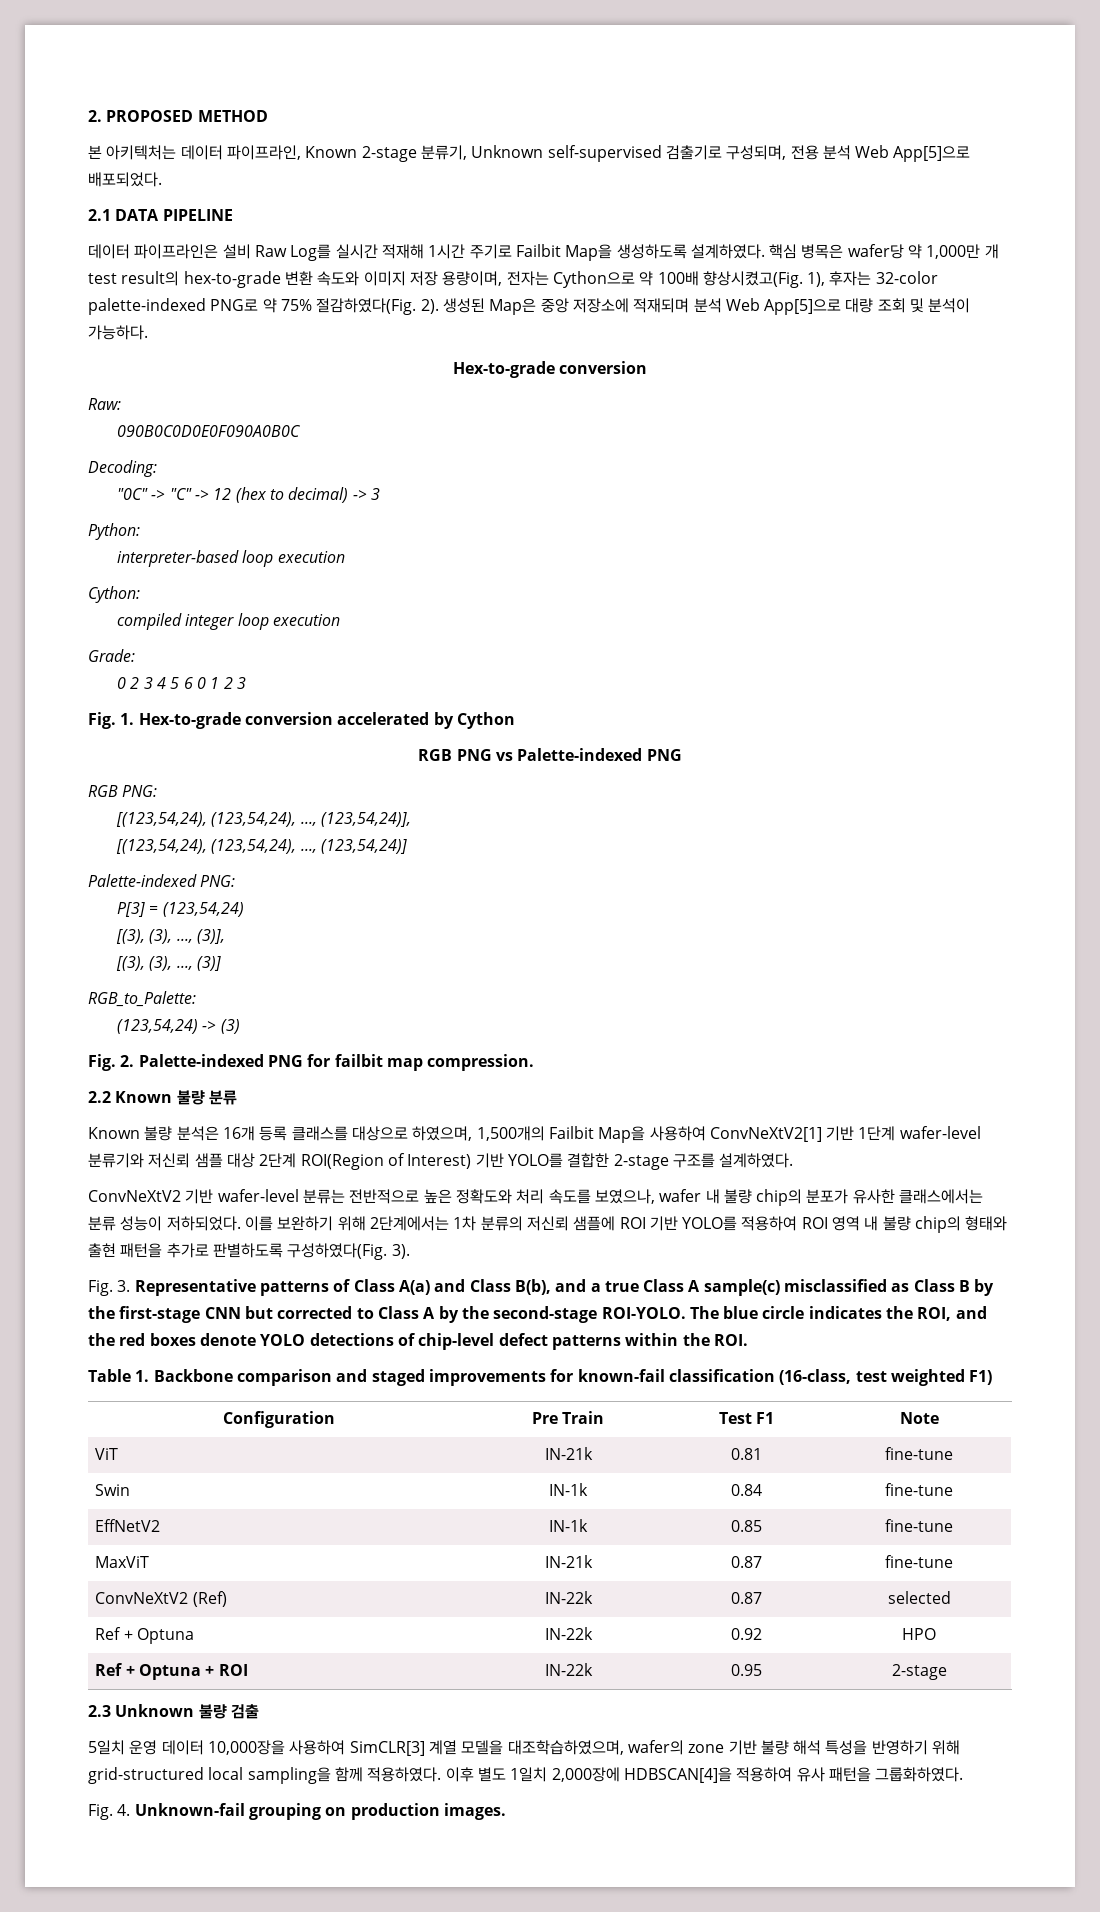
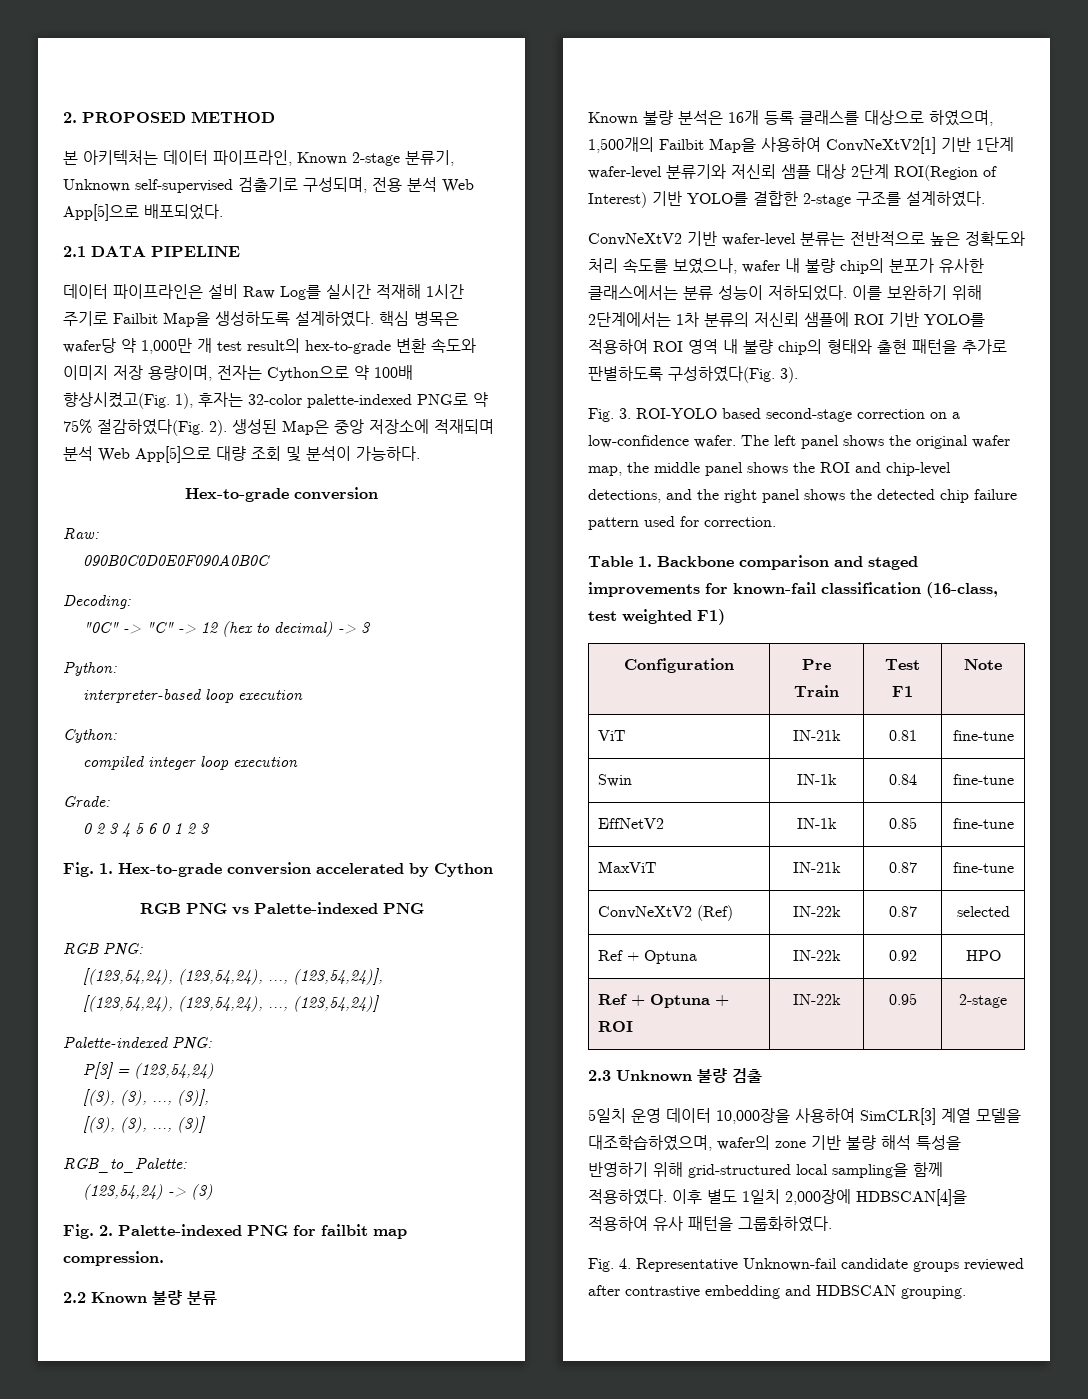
- Fig. 3. Representative patterns of Class A(a) and Class B(b), and a true Class A sample(c) misclassified as Class B by the first-stage CNN but corrected to Class A by the second-stage ROI-YOLO. The blue circle indicates the ROI, and the red boxes denote YOLO detections of chip-level defect patterns within the ROI.
+ Fig. 3. ROI-YOLO based second-stage correction on a low-confidence wafer. The left panel shows the original wafer map, the middle panel shows the ROI and chip-level detections, and the right panel shows the detected chip failure pattern used for correction.
- Fig. 4. Unknown-fail grouping on production images.
+ Fig. 4. Representative Unknown-fail candidate groups reviewed after contrastive embedding and HDBSCAN grouping.

